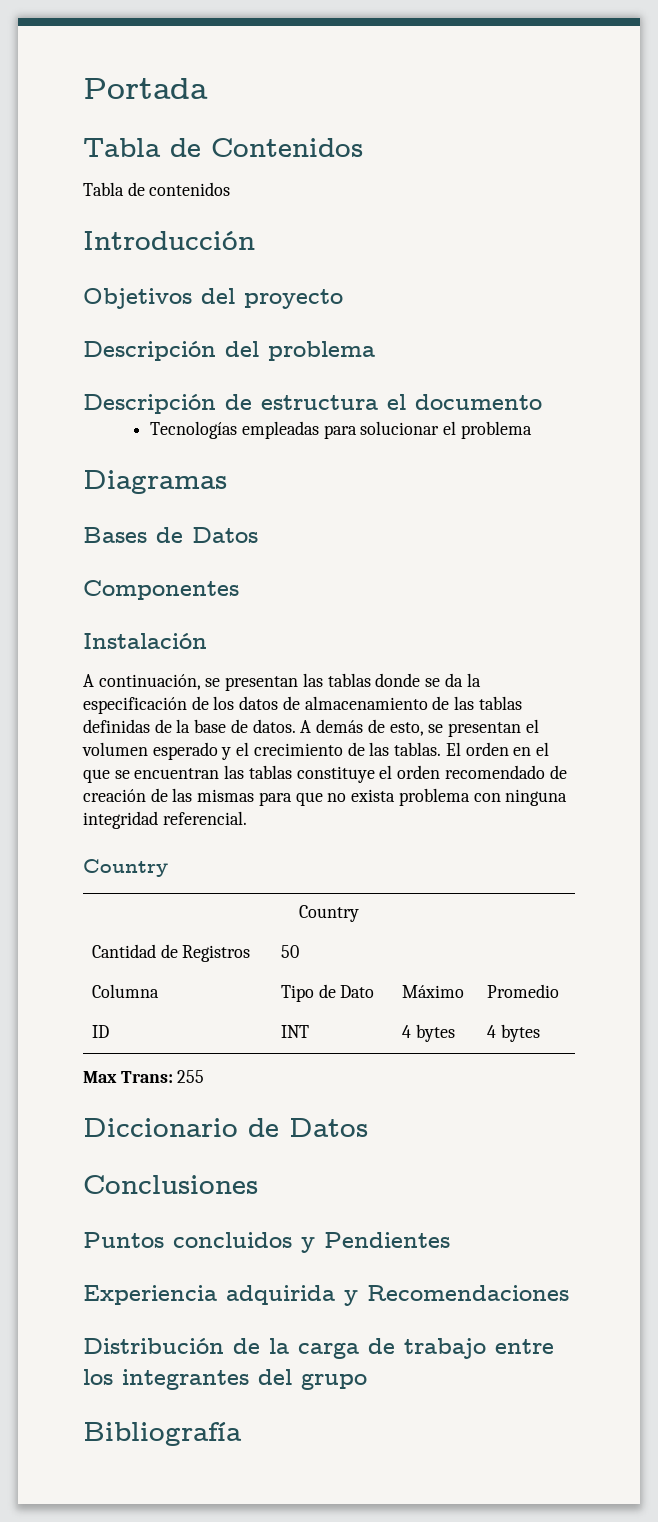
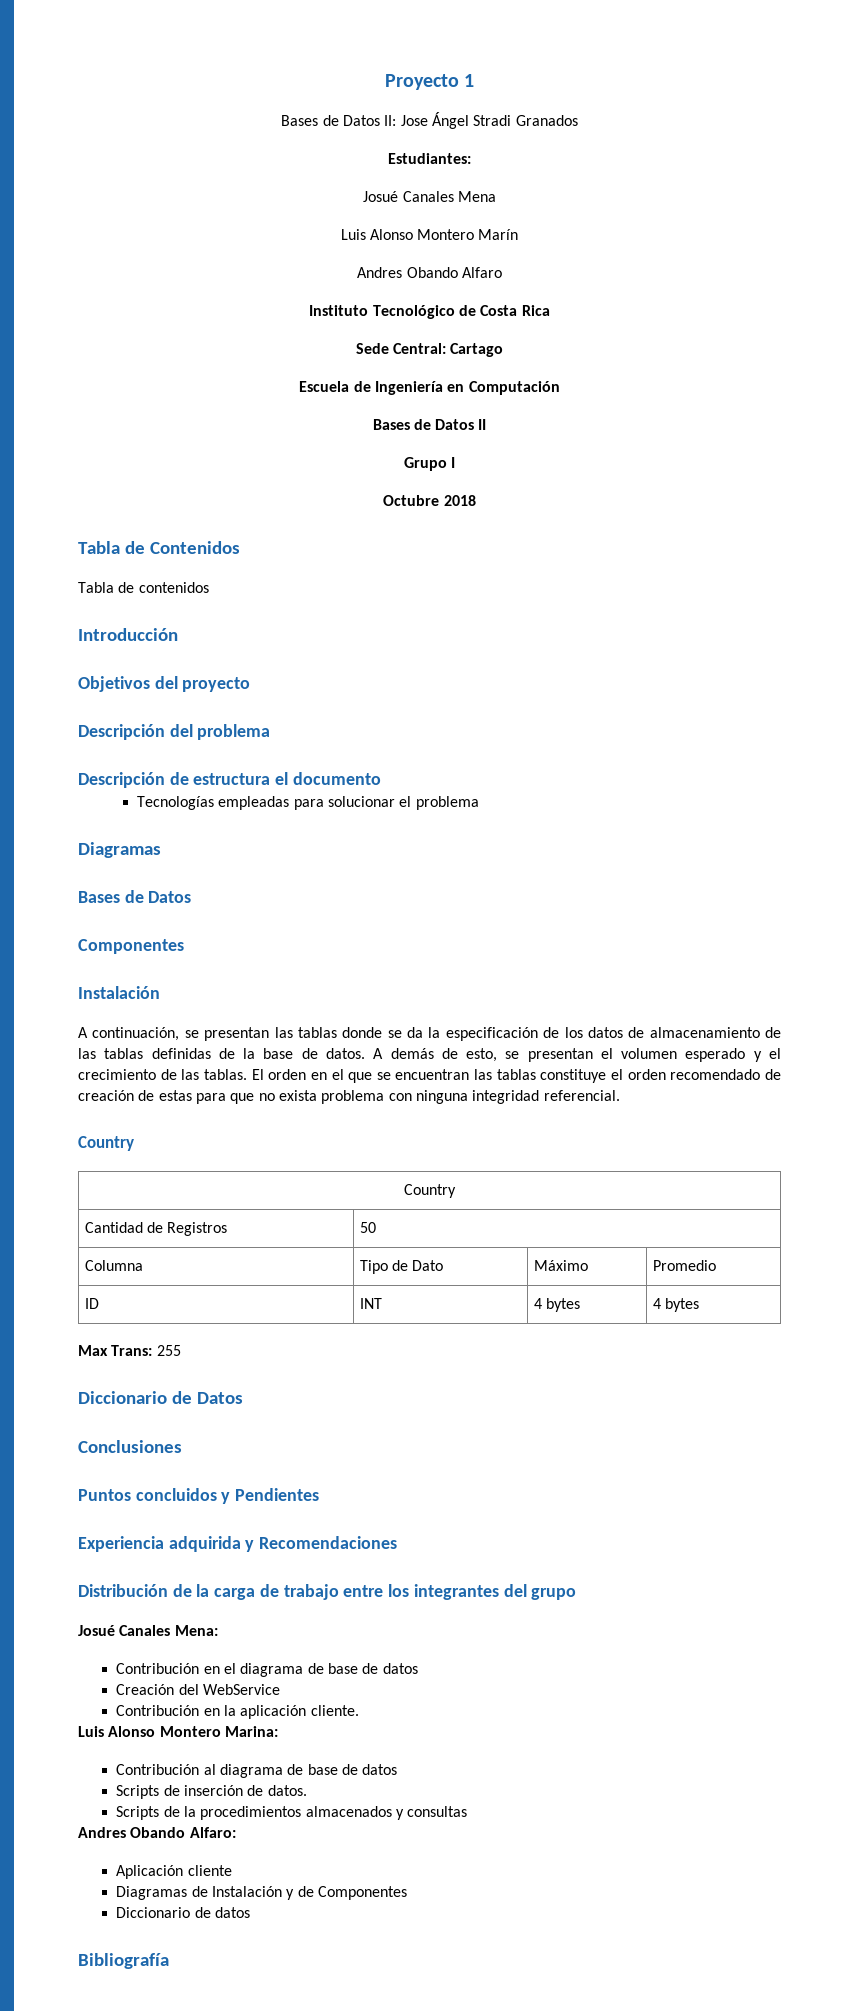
- Portada
+ Proyecto 1
+ Bases de Datos II: Jose Ángel Stradi Granados
+ Estudiantes:
+ Josué Canales Mena
+ Luis Alonso Montero Marín
+ Andres Obando Alfaro
+ Instituto Tecnológico de Costa Rica
+ Sede Central: Cartago
+ Escuela de Ingeniería en Computación
+ Bases de Datos II
+ Grupo I
+ Octubre 2018
- El orden en el que se encuentran las tablas constituye el orden recomendado de creación de las mismas para que no exista problema con ninguna integridad referencial.
+ El orden en el que se encuentran las tablas constituye el orden recomendado de creación de estas para que no exista problema con ninguna integridad referencial.
+ Josué Canales Mena:
+ Contribución en el diagrama de base de datos
+ Creación del WebService
+ Contribución en la aplicación cliente.
+ Luis Alonso Montero Marina:
+ Contribución al diagrama de base de datos
+ Scripts de inserción de datos.
+ Scripts de la procedimientos almacenados y consultas
+ Andres Obando Alfaro:
+ Aplicación cliente
+ Diagramas de Instalación y de Componentes
+ Diccionario de datos

